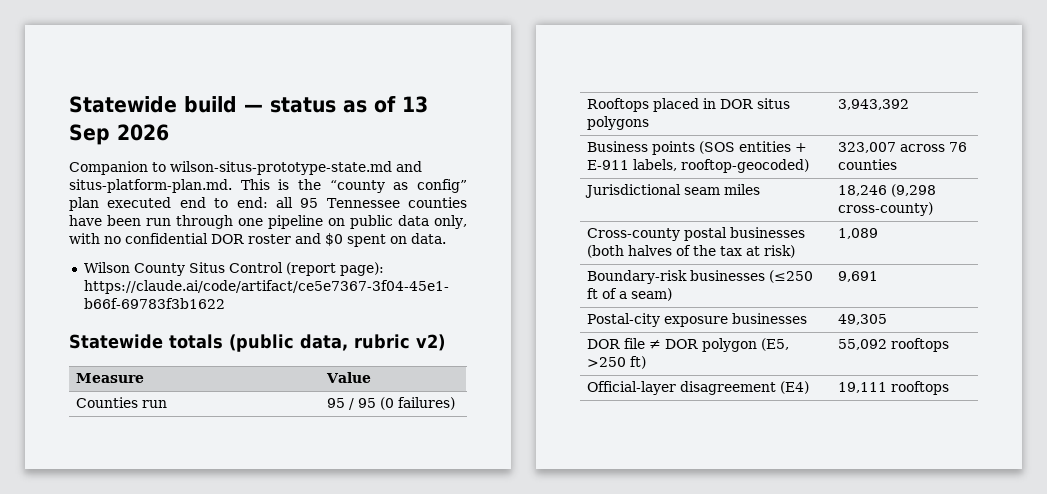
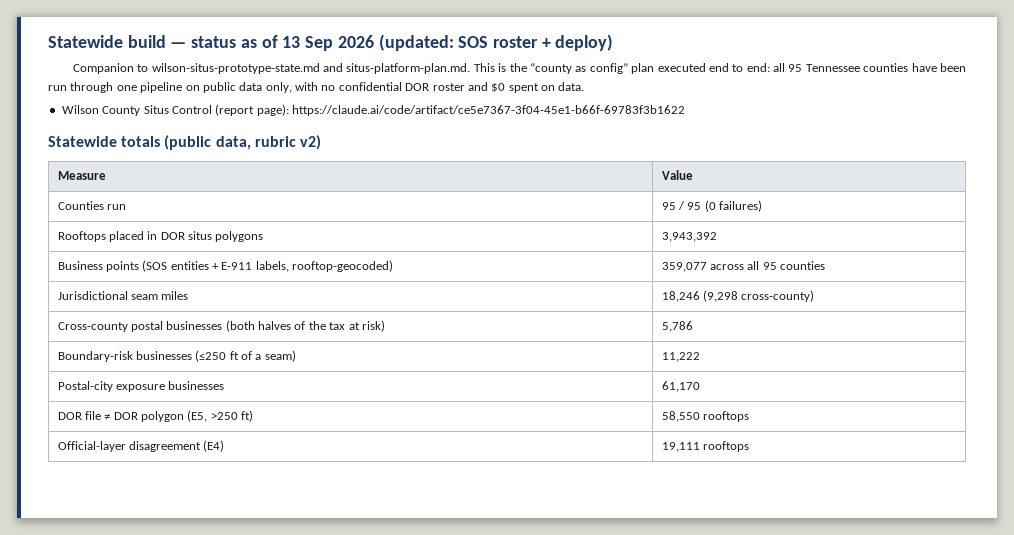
- Statewide build — status as of 13 Sep 2026
+ Statewide build — status as of 13 Sep 2026 (updated: SOS roster + deploy)
- Business points (SOS entities + E-911 labels, rooftop-geocoded) | 323,007 across 76 counties
+ Business points (SOS entities + E-911 labels, rooftop-geocoded) | 359,077 across all 95 counties
- Cross-county postal businesses (both halves of the tax at risk) | 1,089
+ Cross-county postal businesses (both halves of the tax at risk) | 5,786
- Boundary-risk businesses (≤250 ft of a seam) | 9,691
+ Boundary-risk businesses (≤250 ft of a seam) | 11,222
- Postal-city exposure businesses | 49,305
+ Postal-city exposure businesses | 61,170
- DOR file ≠ DOR polygon (E5, >250 ft) | 55,092 rooftops
+ DOR file ≠ DOR polygon (E5, >250 ft) | 58,550 rooftops

